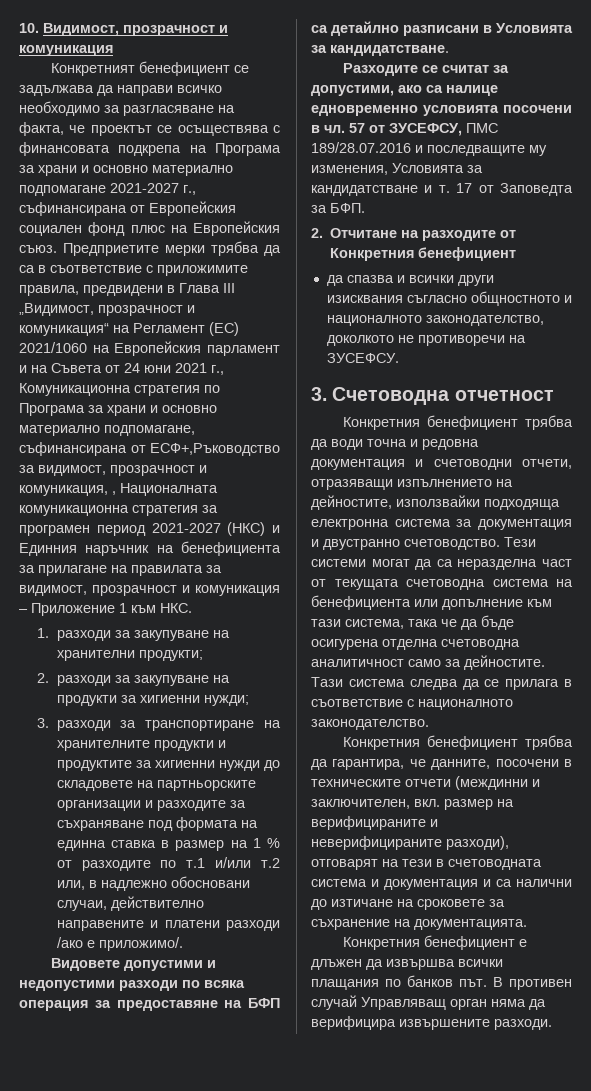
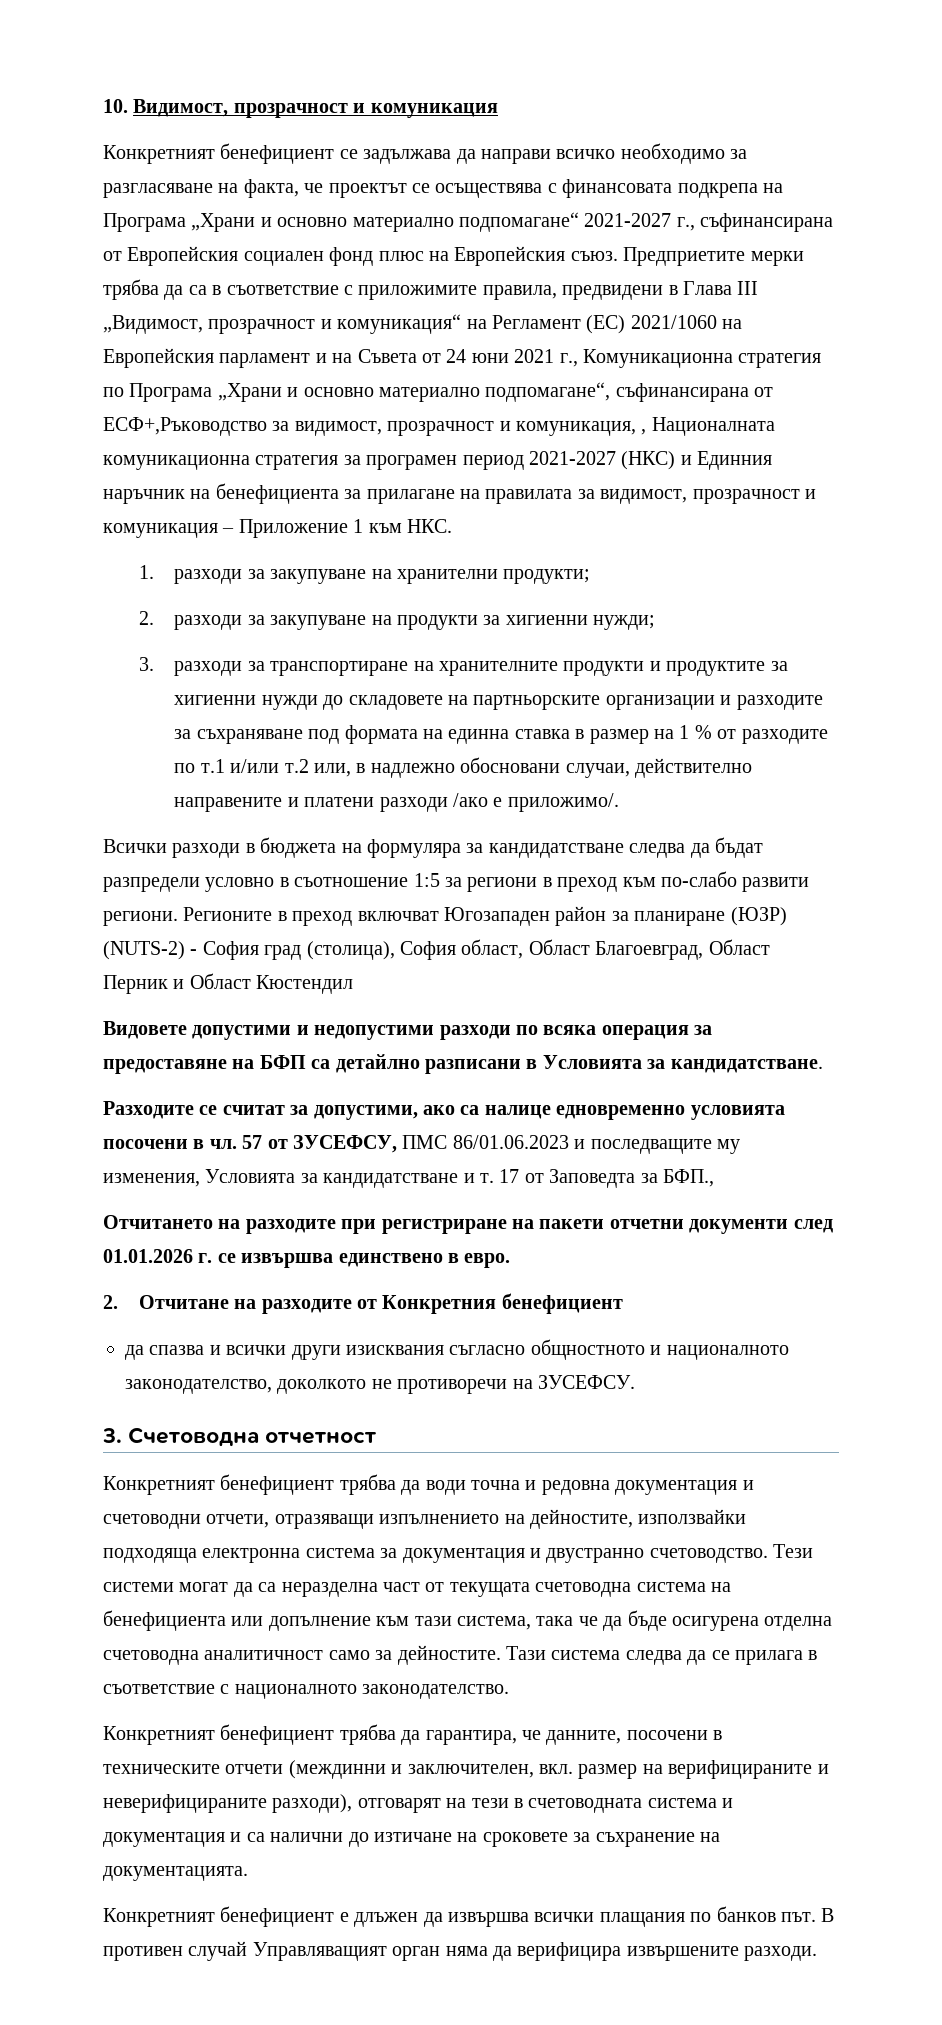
- Конкретният бенефициент се задължава да направи всичко необходимо за разгласяване на факта, че проектът се осъществява с финансовата подкрепа на Програма за храни и основно материално подпомагане 2021-2027 г., съфинансирана от Европейския социален фонд плюс на Европейския съюз.
+ Конкретният бенефициент се задължава да направи всичко необходимо за разгласяване на факта, че проектът се осъществява с финансовата подкрепа на Програма „Храни и основно материално подпомагане“ 2021-2027 г., съфинансирана от Европейския социален фонд плюс на Европейския съюз.
- Предприетите мерки трябва да са в съответствие с приложимите правила, предвидени в Глава III „Видимост, прозрачност и комуникация“ на Регламент (ЕС) 2021/1060 на Европейския парламент и на Съвета от 24 юни 2021 г., Комуникационна стратегия по Програма за храни и основно материално подпомагане, съфинансирана от ЕСФ+,Ръководство за видимост, прозрачност и комуникация, , Националната комуникационна стратегия за програмен период 2021-2027 (НКС) и Единния наръчник на бенефициента за прилагане на правилата за видимост, прозрачност и комуникация – Приложение 1 към НКС.
+ Предприетите мерки трябва да са в съответствие с приложимите правила, предвидени в Глава III „Видимост, прозрачност и комуникация“ на Регламент (ЕС) 2021/1060 на Европейския парламент и на Съвета от 24 юни 2021 г., Комуникационна стратегия по Програма „Храни и основно материално подпомагане“, съфинансирана от ЕСФ+,Ръководство за видимост, прозрачност и комуникация, , Националната комуникационна стратегия за програмен период 2021-2027 (НКС) и Единния наръчник на бенефициента за прилагане на правилата за видимост, прозрачност и комуникация – Приложение 1 към НКС.
+ Всички разходи в бюджета на формуляра за кандидатстване следва да бъдат разпредели условно в съотношение 1:5 за региони в преход към по-слабо развити региони. Регионите в преход включват Югозападен район за планиране (ЮЗР) (NUTS-2) - София град (столица), София област, Област Благоевград, Област Перник и Област Кюстендил
- 57 от ЗУСЕФСУ, ПМС 189/28.07.2016 и последващите му изменения, Условията за кандидатстване и т. 17 от Заповедта за БФП.
+ 57 от ЗУСЕФСУ, ПМС 86/01.06.2023 и последващите му изменения, Условията за кандидатстване и т. 17 от Заповедта за БФП.,
+ Отчитането на разходите при регистриране на пакети отчетни документи след 01.01.2026 г. се извършва единствено в евро.
- Конкретния бенефициент трябва да води точна и редовна документация и счетоводни отчети, отразяващи изпълнението на дейностите, използвайки подходяща електронна система за документация и двустранно счетоводство.
+ Конкретният бенефициент трябва да води точна и редовна документация и счетоводни отчети, отразяващи изпълнението на дейностите, използвайки подходяща електронна система за документация и двустранно счетоводство.
- Конкретния бенефициент трябва да гарантира, че данните, посочени в техническите отчети (междинни и заключителен, вкл. размер на верифицираните и неверифицираните разходи), отговарят на тези в счетоводната система и документация и са налични до изтичане на сроковете за съхранение на документацията.
+ Конкретният бенефициент трябва да гарантира, че данните, посочени в техническите отчети (междинни и заключителен, вкл. размер на верифицираните и неверифицираните разходи), отговарят на тези в счетоводната система и документация и са налични до изтичане на сроковете за съхранение на документацията.
- Конкретния бенефициент е длъжен да извършва всички плащания по банков път.
+ Конкретният бенефициент е длъжен да извършва всички плащания по банков път.
- В противен случай Управляващ орган няма да верифицира извършените разходи.
+ В противен случай Управляващият орган няма да верифицира извършените разходи.

